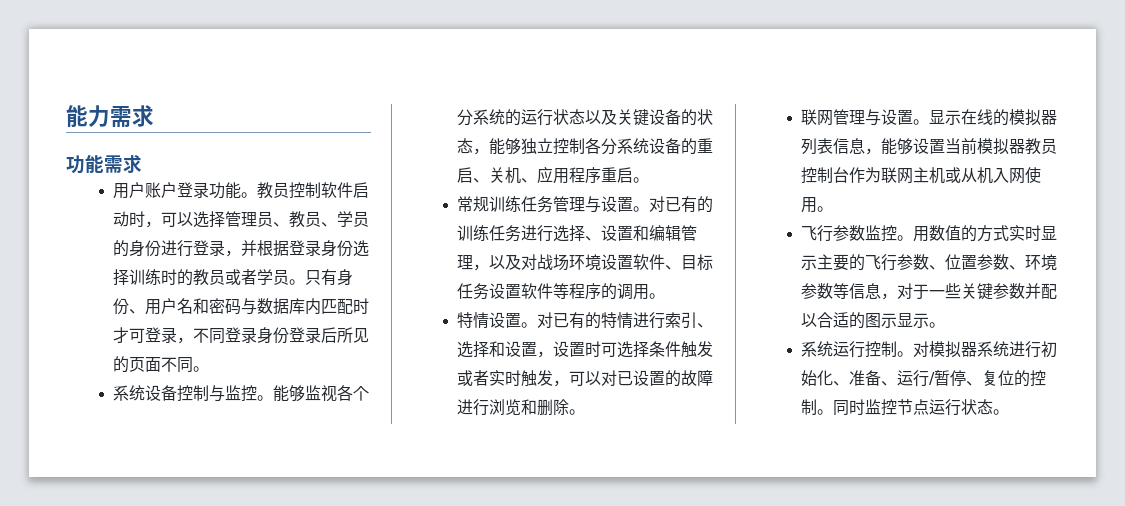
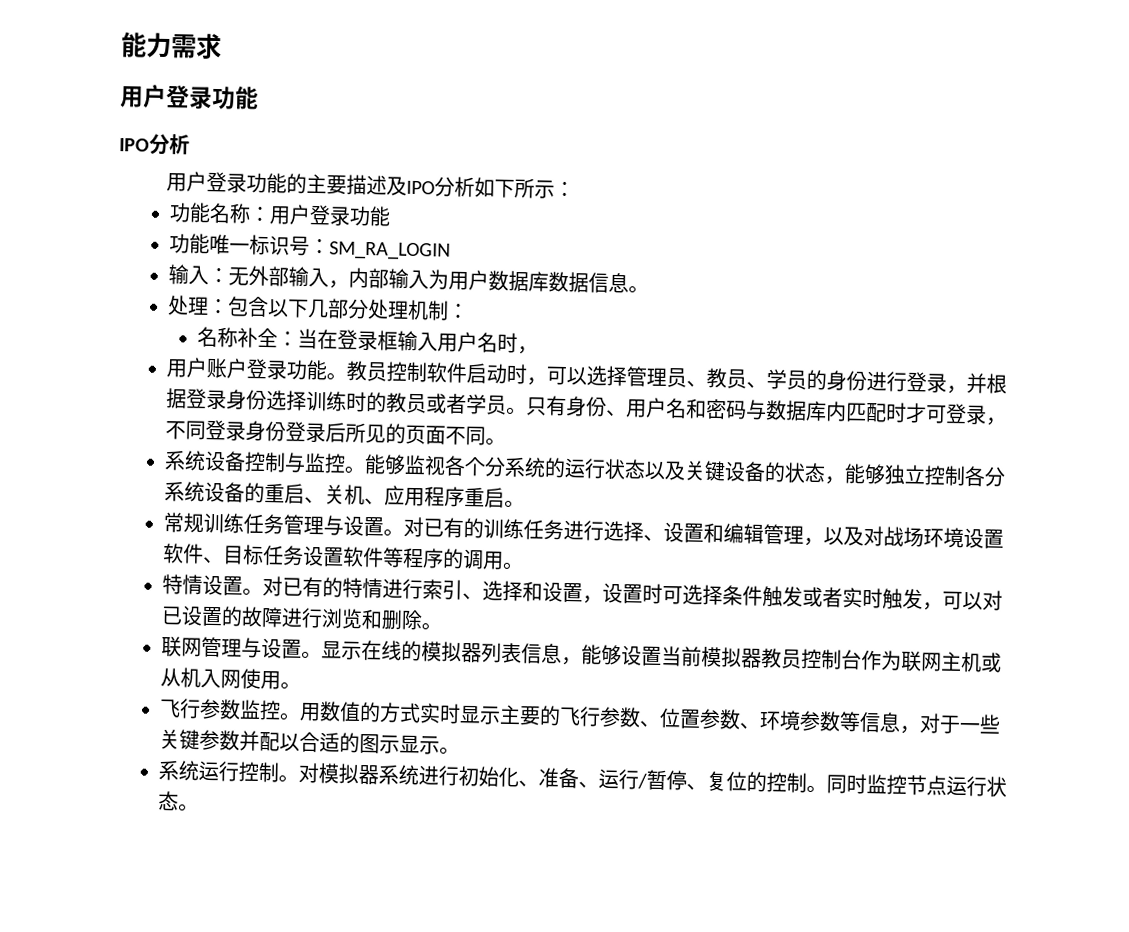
  能力需求
- 功能需求
+ 用户登录功能
+ IPO分析
+ 用户登录功能的主要描述及IPO分析如下所示：
+ 功能名称：用户登录功能
+ 功能唯一标识号：SM_RA_LOGIN
+ 输入：无外部输入，内部输入为用户数据库数据信息。
+ 处理：包含以下几部分处理机制：
+ 名称补全：当在登录框输入用户名时，

